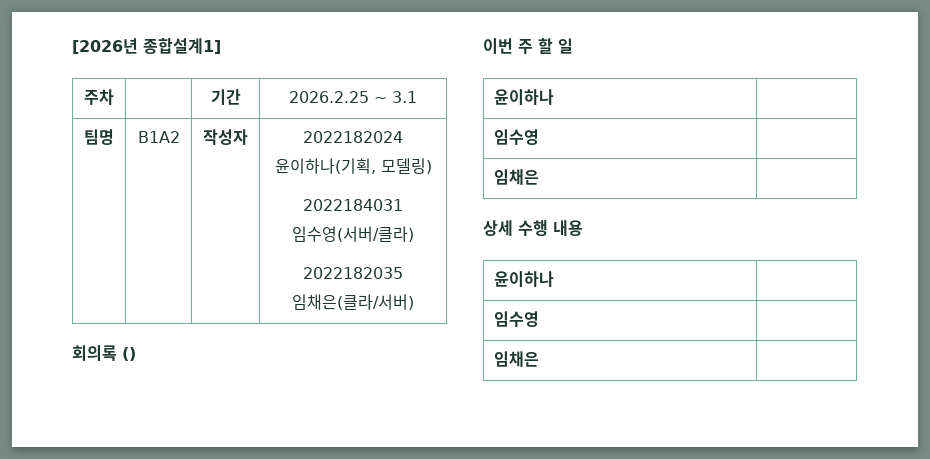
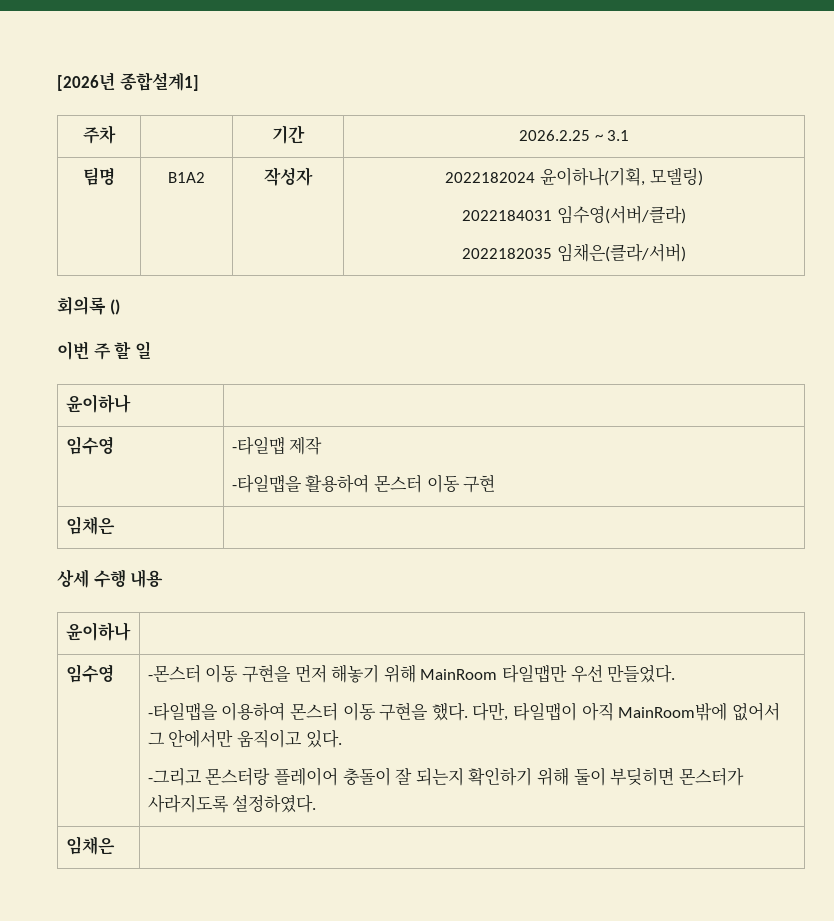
  이번 주 할 일
  윤이하나 |
- 임수영 |
+ 임수영 | -타일맵 제작
+ -타일맵을 활용하여 몬스터 이동 구현
  상세 수행 내용
  윤이하나 |
- 임수영 |
+ 임수영 | -몬스터 이동 구현을 먼저 해놓기 위해 MainRoom 타일맵만 우선 만들었다.
+ -타일맵을 이용하여 몬스터 이동 구현을 했다. 다만, 타일맵이 아직 MainRoom밖에 없어서 그 안에서만 움직이고 있다.
+ -그리고 몬스터랑 플레이어 충돌이 잘 되는지 확인하기 위해 둘이 부딪히면 몬스터가 사라지도록 설정하였다.

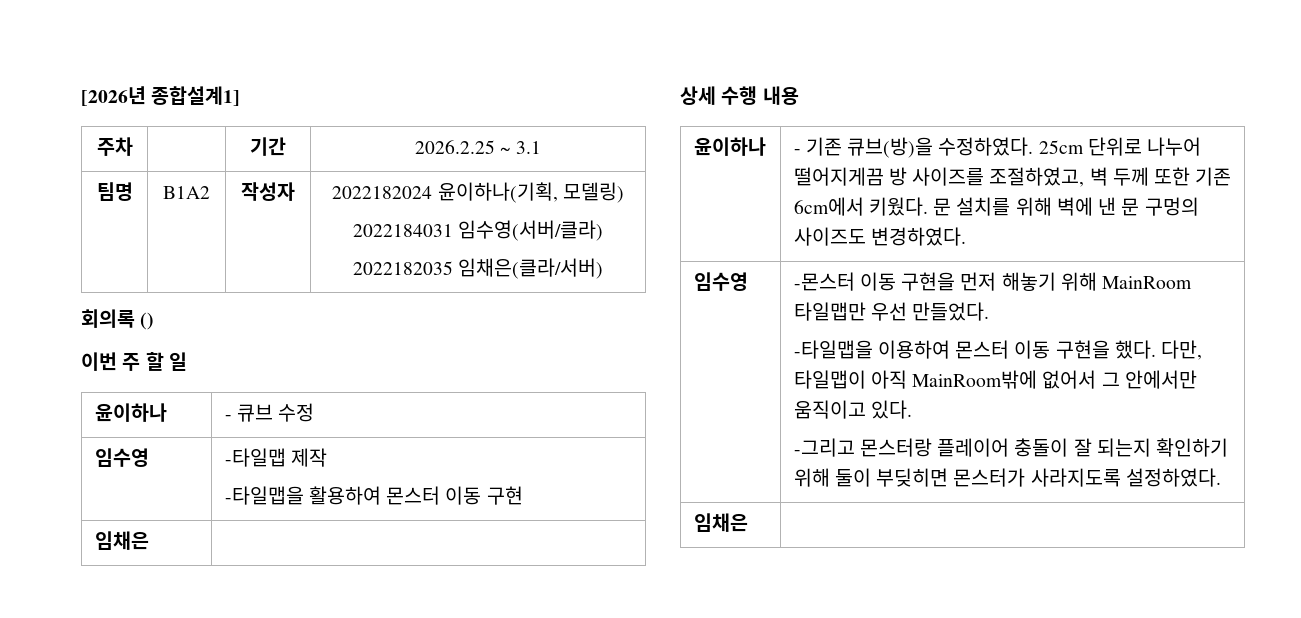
  이번 주 할 일
- 윤이하나 |
+ 윤이하나 | - 큐브 수정
  상세 수행 내용
- 윤이하나 |
+ 윤이하나 | - 기존 큐브(방)을 수정하였다. 25cm 단위로 나누어 떨어지게끔 방 사이즈를 조절하였고, 벽 두께 또한 기존 6cm에서 키웠다. 문 설치를 위해 벽에 낸 문 구멍의 사이즈도 변경하였다.

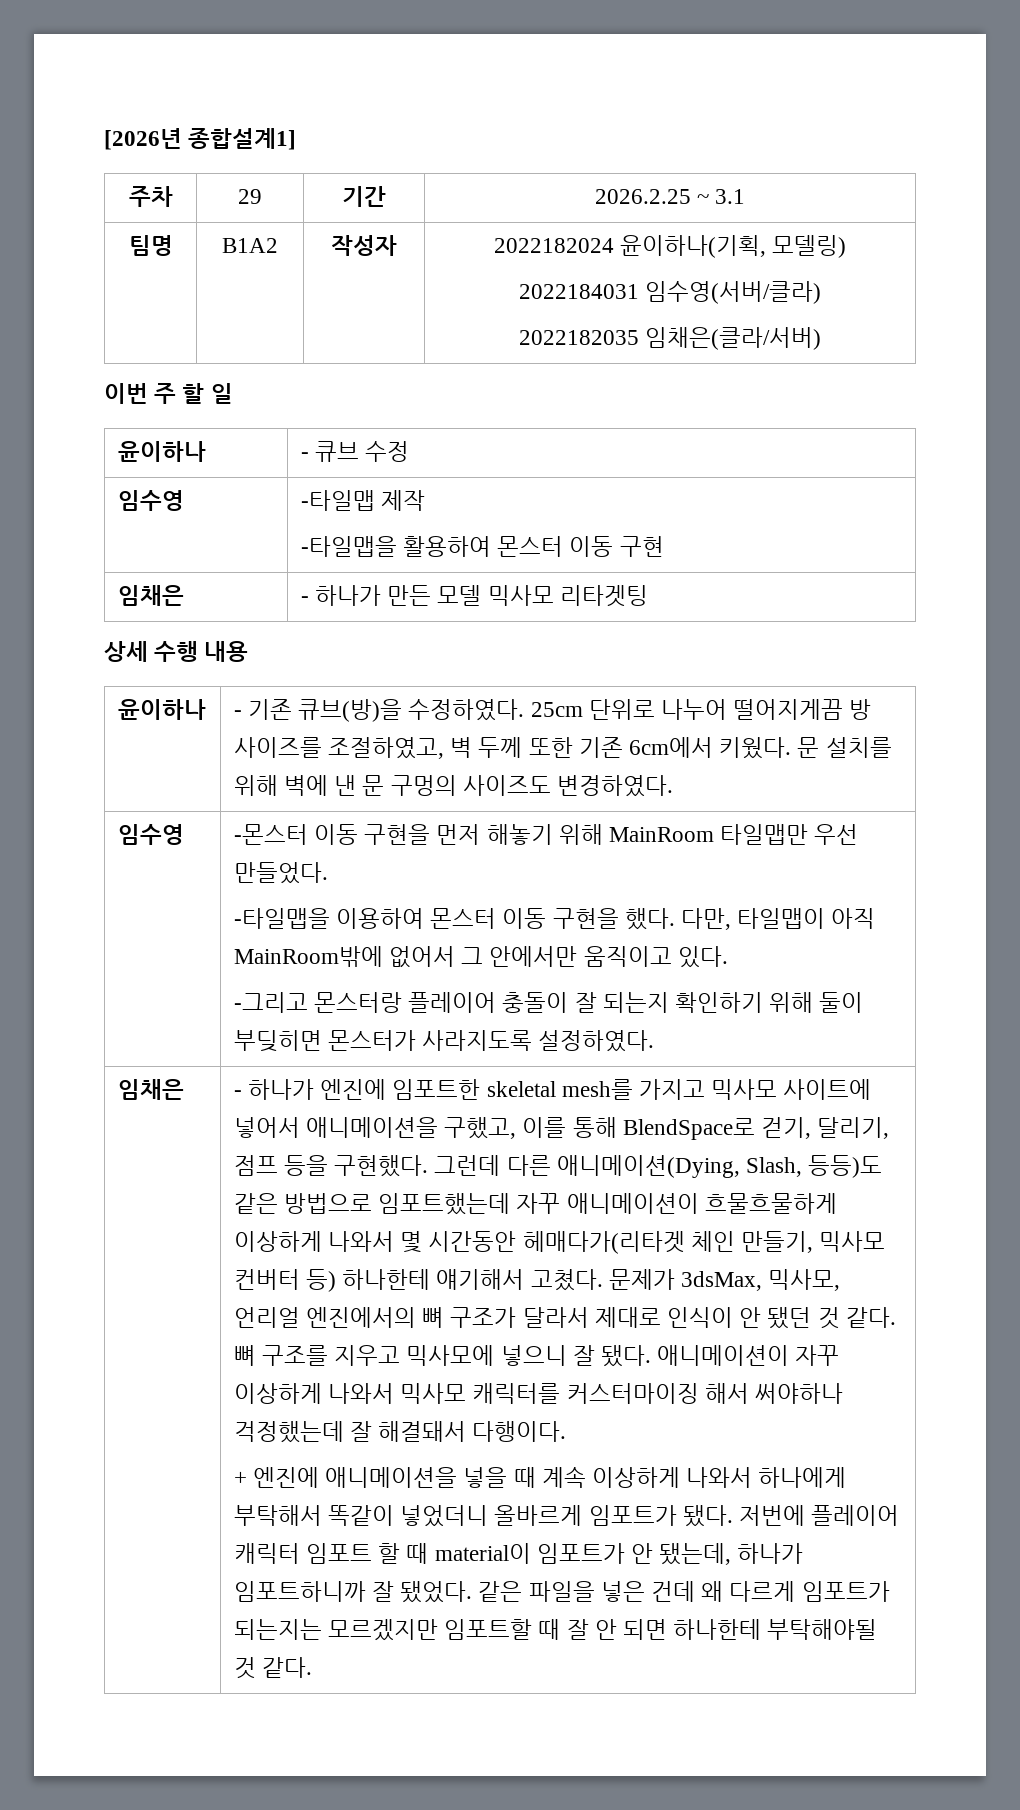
- 주차 | | 기간 | 2026.2.25 ~ 3.1
+ 주차 | 29 | 기간 | 2026.2.25 ~ 3.1
- 회의록 ()
  임수영 | -타일맵 제작
  -타일맵을 활용하여 몬스터 이동 구현
- 임채은 |
+ 임채은 | - 하나가 만든 모델 믹사모 리타겟팅
+ - 하나가 엔진에 임포트한 skeletal mesh를 가지고 믹사모 사이트에 넣어서 애니메이션을 구했고, 이를 통해 BlendSpace로 걷기, 달리기, 점프 등을 구현했다. 그런데 다른 애니메이션(Dying, Slash, 등등)도 같은 방법으로 임포트했는데 자꾸 애니메이션이 흐물흐물하게 이상하게 나와서 몇 시간동안 헤매다가(리타겟 체인 만들기, 믹사모 컨버터 등) 하나한테 얘기해서 고쳤다. 문제가 3dsMax, 믹사모, 언리얼 엔진에서의 뼈 구조가 달라서 제대로 인식이 안 됐던 것 같다. 뼈 구조를 지우고 믹사모에 넣으니 잘 됐다. 애니메이션이 자꾸 이상하게 나와서 믹사모 캐릭터를 커스터마이징 해서 써야하나 걱정했는데 잘 해결돼서 다행이다.
+ + 엔진에 애니메이션을 넣을 때 계속 이상하게 나와서 하나에게 부탁해서 똑같이 넣었더니 올바르게 임포트가 됐다. 저번에 플레이어 캐릭터 임포트 할 때 material이 임포트가 안 됐는데, 하나가 임포트하니까 잘 됐었다. 같은 파일을 넣은 건데 왜 다르게 임포트가 되는지는 모르겠지만 임포트할 때 잘 안 되면 하나한테 부탁해야될 것 같다.

